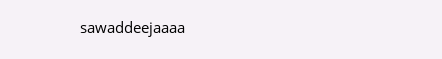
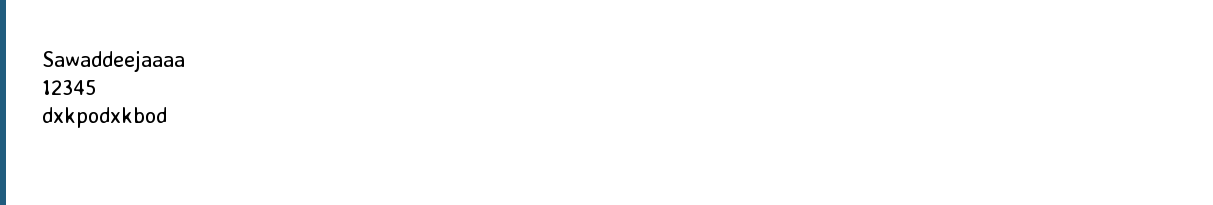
- sawaddeejaaaa
+ Sawaddeejaaaa
+ 12345
+ dxkpodxkbod

